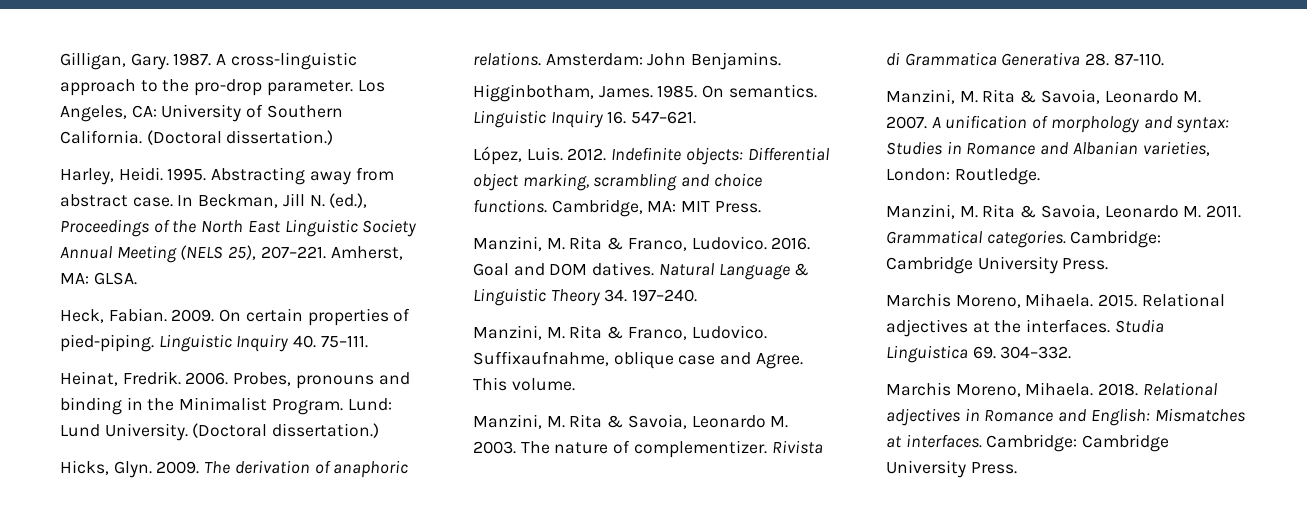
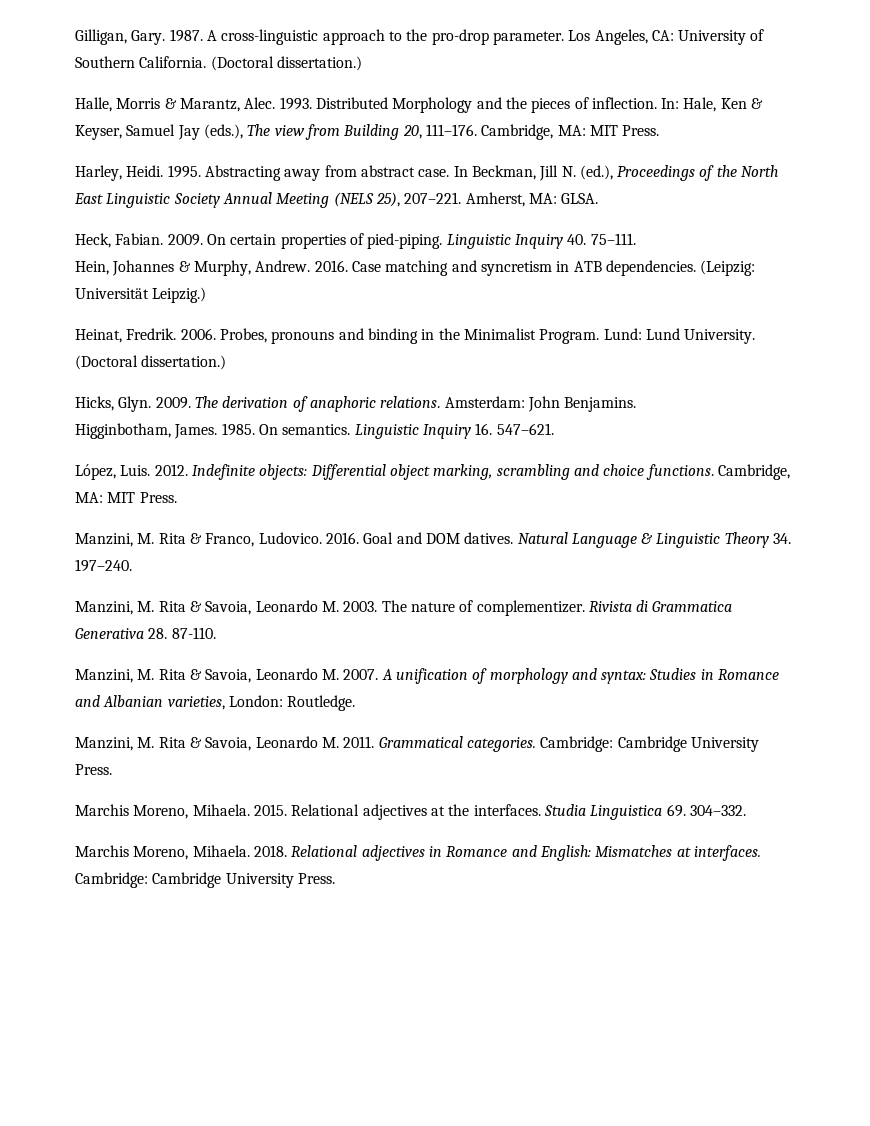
+ Halle, Morris & Marantz, Alec. 1993. Distributed Morphology and the pieces of inflection. In: Hale, Ken & Keyser, Samuel Jay (eds.), The view from Building 20, 111–176. Cambridge, MA: MIT Press.
+ Hein, Johannes & Murphy, Andrew. 2016. Case matching and syncretism in ATB dependencies. (Leipzig: Universität Leipzig.)
- Manzini, M. Rita & Franco, Ludovico. Suffixaufnahme, oblique case and Agree. This volume.

